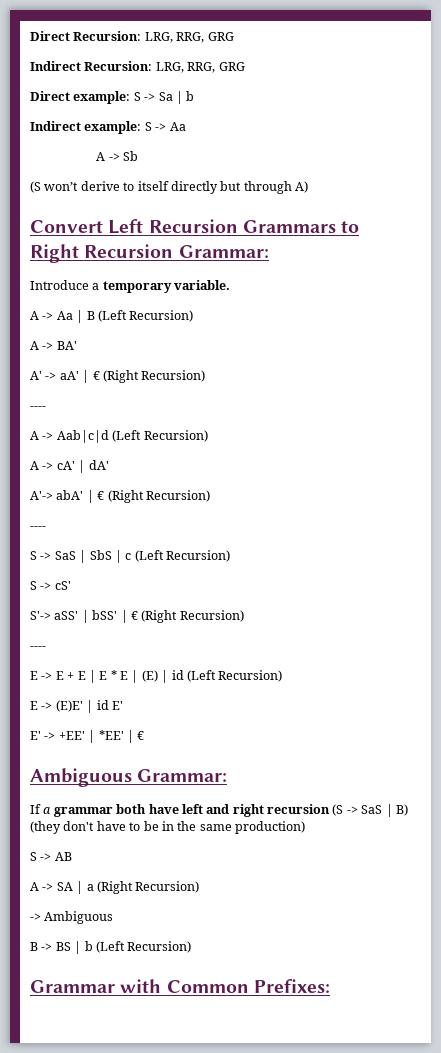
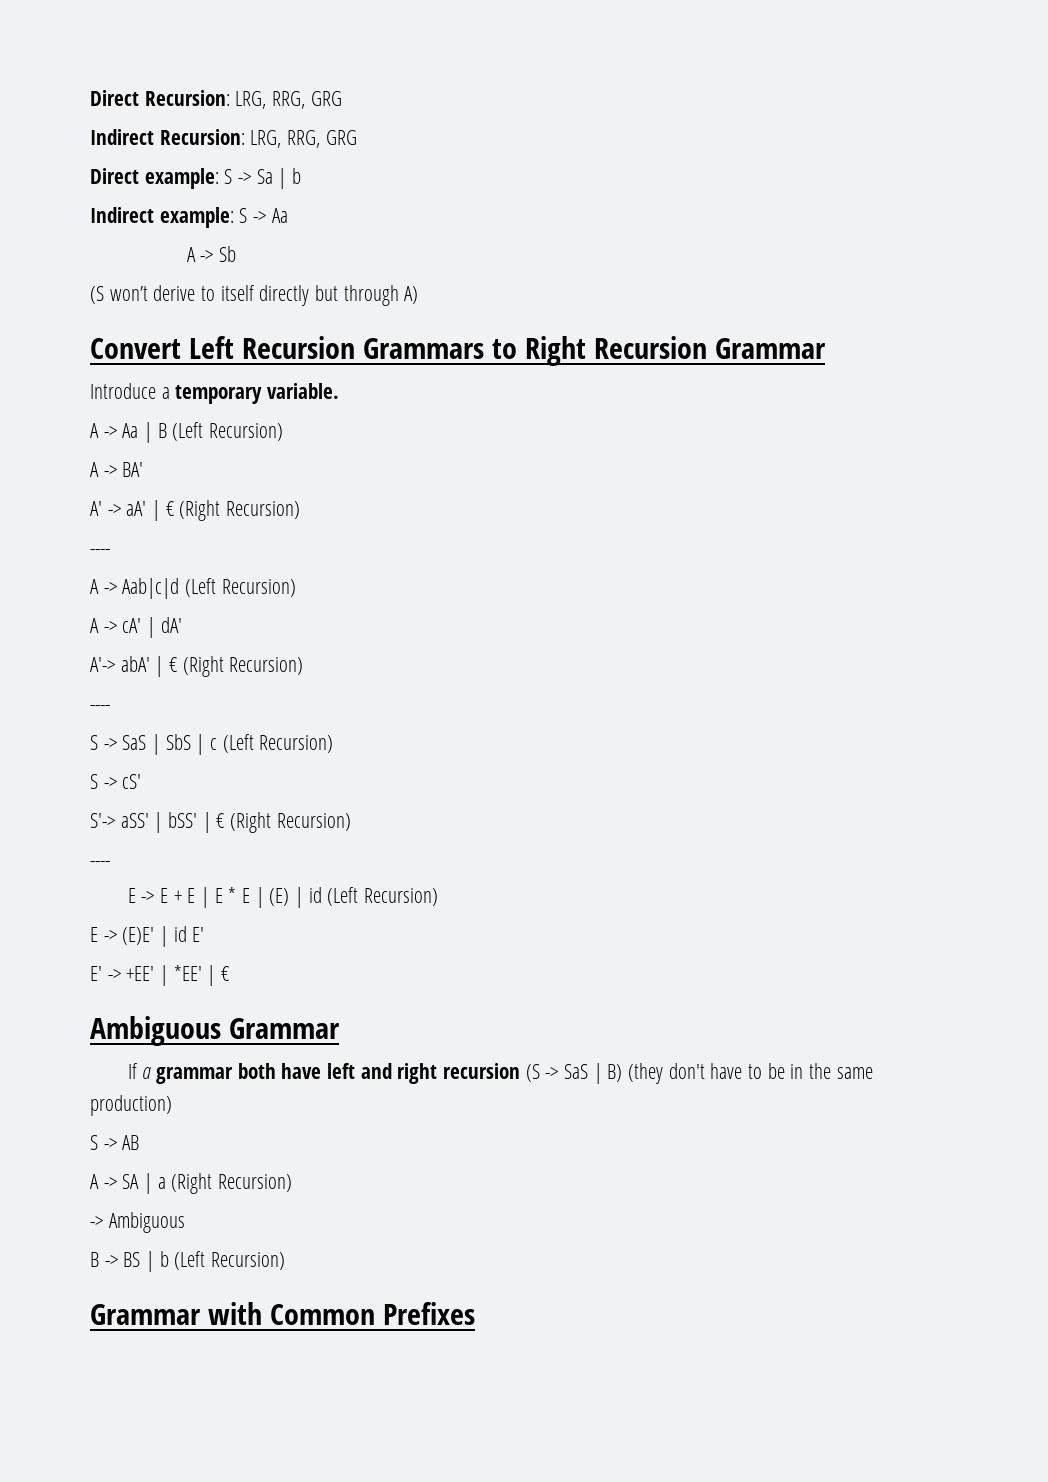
- Convert Left Recursion Grammars to Right Recursion Grammar:
+ Convert Left Recursion Grammars to Right Recursion Grammar
- Ambiguous Grammar:
+ Ambiguous Grammar
- Grammar with Common Prefixes:
+ Grammar with Common Prefixes

